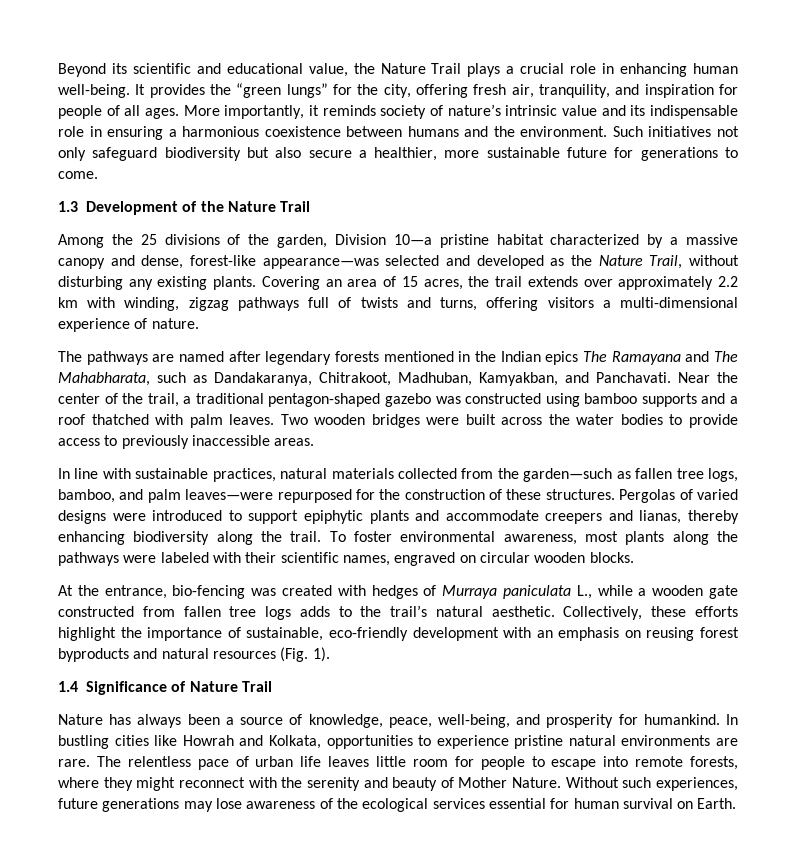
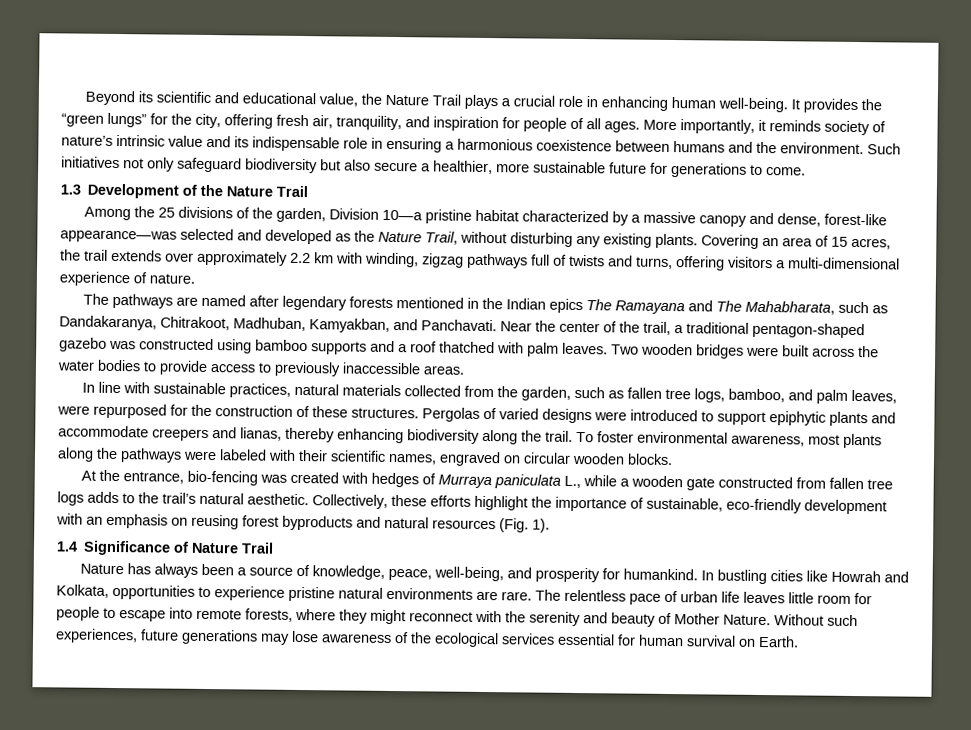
- In line with sustainable practices, natural materials collected from the garden—such as fallen tree logs, bamboo, and palm leaves—were repurposed for the construction of these structures.
+ In line with sustainable practices, natural materials collected from the garden, such as fallen tree logs, bamboo, and palm leaves, were repurposed for the construction of these structures.

